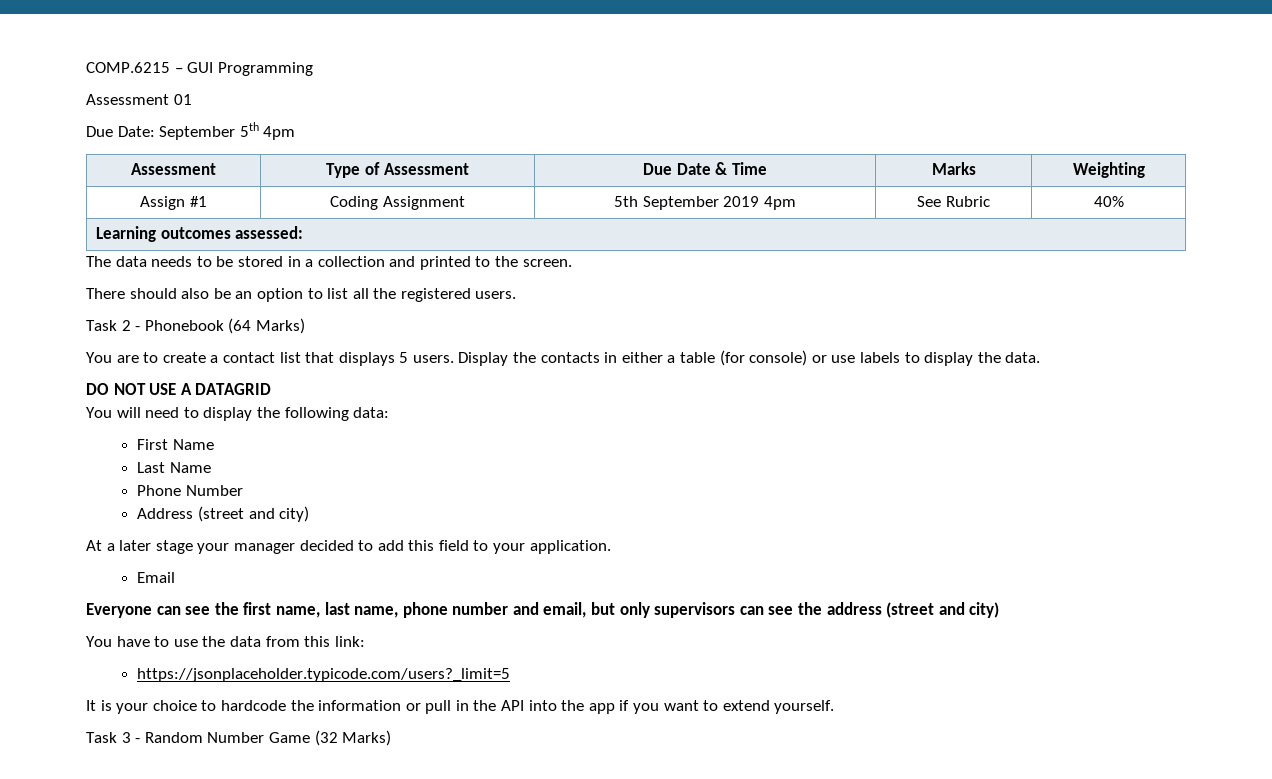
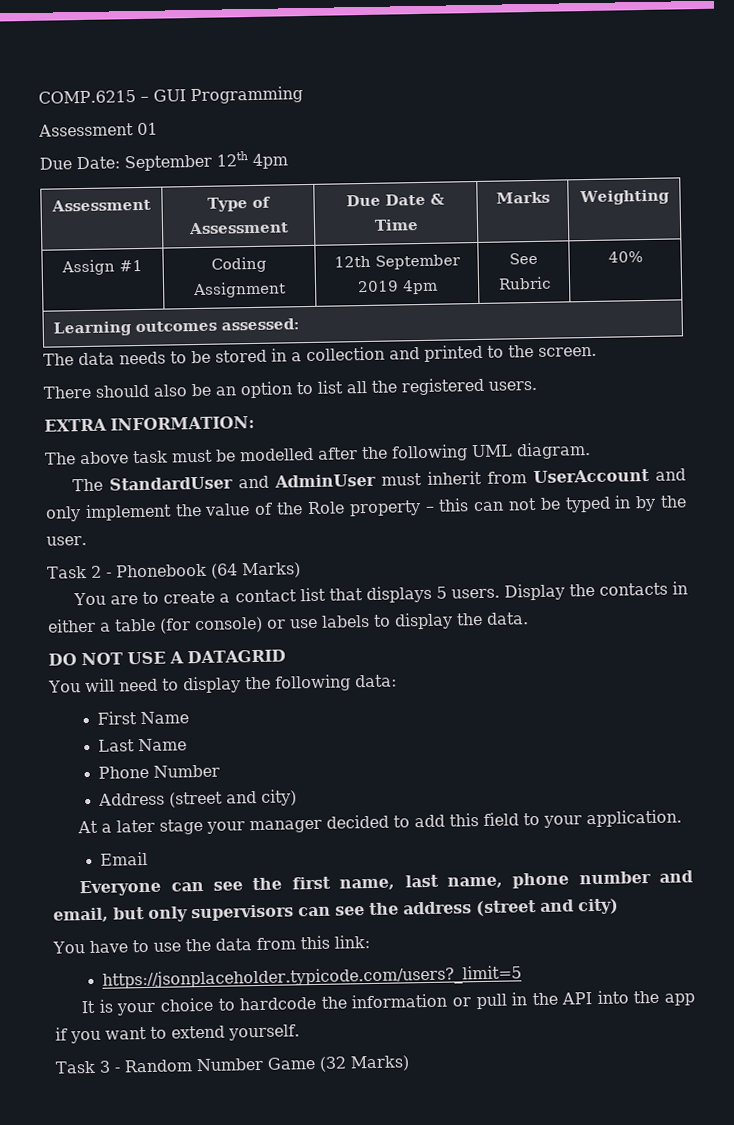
- Due Date: September 5th 4pm
+ Due Date: September 12th 4pm
- Assign #1 | Coding Assignment | 5th September 2019 4pm | See Rubric | 40%
+ Assign #1 | Coding Assignment | 12th September 2019 4pm | See Rubric | 40%
+ EXTRA INFORMATION:
+ The above task must be modelled after the following UML diagram.
+ The StandardUser and AdminUser must inherit from UserAccount and only implement the value of the Role property – this can not be typed in by the user.

